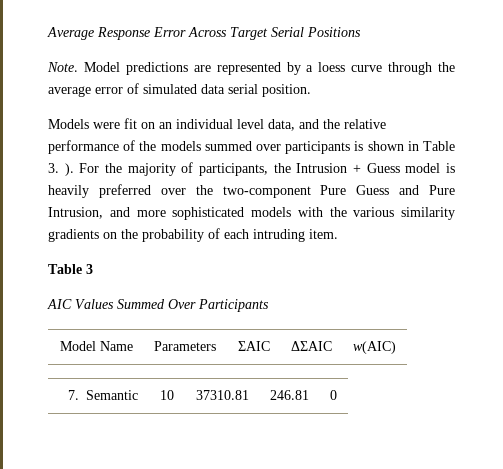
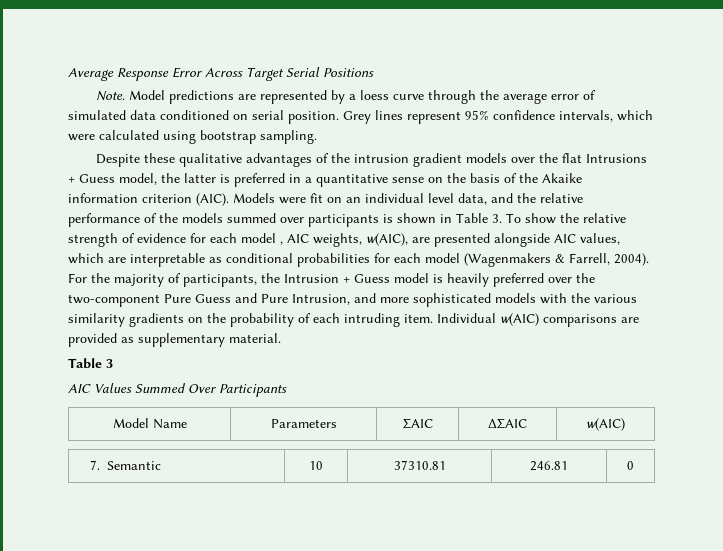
- Model predictions are represented by a loess curve through the average error of simulated data serial position.
- Models were fit on an individual level data, and the relative performance of the models summed over participants is shown in Table 3. ).
+ Model predictions are represented by a loess curve through the average error of simulated data conditioned on serial position. Grey lines represent 95% confidence intervals, which were calculated using bootstrap sampling.
+ Despite these qualitative advantages of the intrusion gradient models over the flat Intrusions + Guess model, the latter is preferred in a quantitative sense on the basis of the Akaike information criterion (AIC). Models were fit on an individual level data, and the relative performance of the models summed over participants is shown in Table 3. To show the relative strength of evidence for each model , AIC weights, w(AIC), are presented alongside AIC values, which are interpretable as conditional probabilities for each model (Wagenmakers & Farrell, 2004).
+ Individual w(AIC) comparisons are provided as supplementary material.

